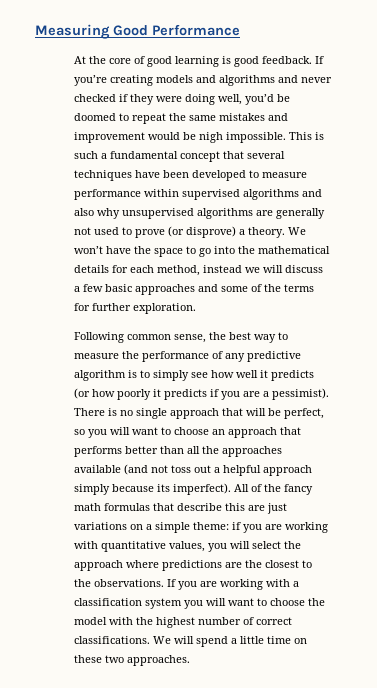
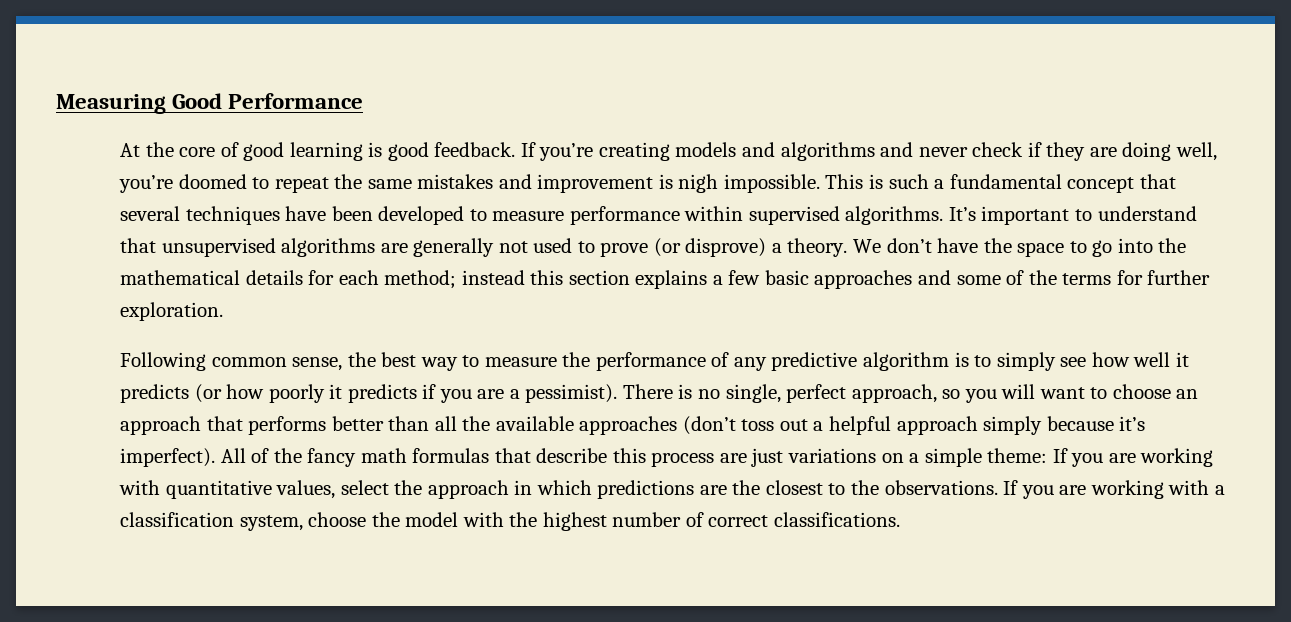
- If you’re creating models and algorithms and never checked if they were doing well, you’d be doomed to repeat the same mistakes and improvement would be nigh impossible.
+ If you’re creating models and algorithms and never check if they are doing well, you’re doomed to repeat the same mistakes and improvement is nigh impossible.
- This is such a fundamental concept that several techniques have been developed to measure performance within supervised algorithms and also why unsupervised algorithms are generally not used to prove (or disprove) a theory.
+ This is such a fundamental concept that several techniques have been developed to measure performance within supervised algorithms. It’s important to understand that unsupervised algorithms are generally not used to prove (or disprove) a theory.
- We won’t have the space to go into the mathematical details for each method, instead we will discuss a few basic approaches and some of the terms for further exploration.
+ We don’t have the space to go into the mathematical details for each method; instead this section explains a few basic approaches and some of the terms for further exploration.
- There is no single approach that will be perfect, so you will want to choose an approach that performs better than all the approaches available (and not toss out a helpful approach simply because its imperfect).
+ There is no single, perfect approach, so you will want to choose an approach that performs better than all the available approaches (don’t toss out a helpful approach simply because it’s imperfect).
- All of the fancy math formulas that describe this are just variations on a simple theme: if you are working with quantitative values, you will select the approach where predictions are the closest to the observations.
+ All of the fancy math formulas that describe this process are just variations on a simple theme: If you are working with quantitative values, select the approach in which predictions are the closest to the observations.
- If you are working with a classification system you will want to choose the model with the highest number of correct classifications. We will spend a little time on these two approaches.
+ If you are working with a classification system, choose the model with the highest number of correct classifications.

